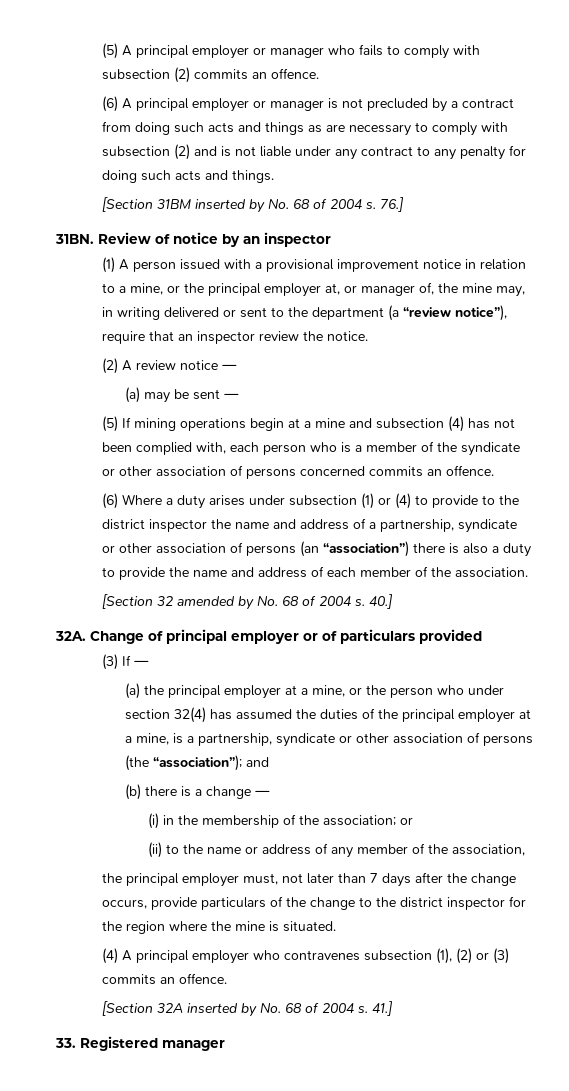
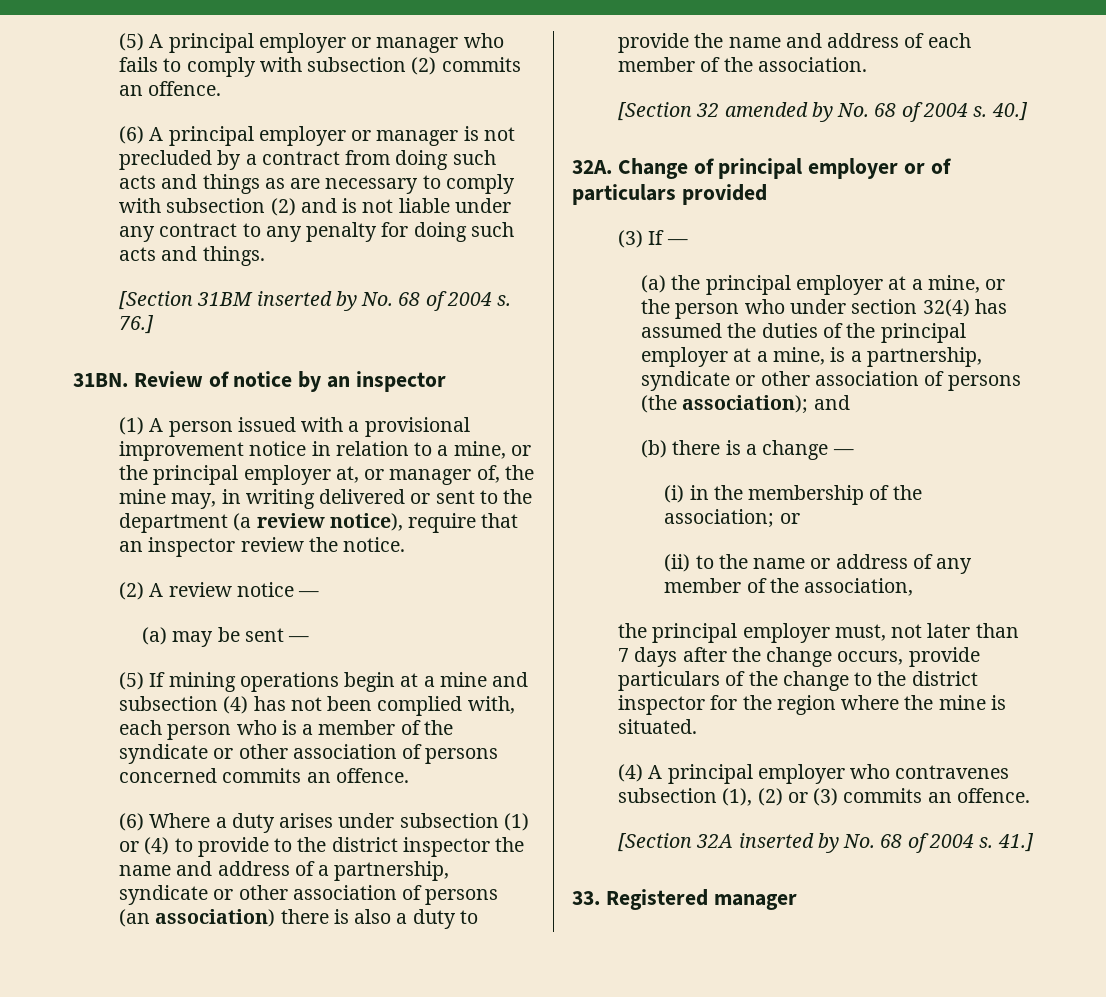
- (1) A person issued with a provisional improvement notice in relation to a mine, or the principal employer at, or manager of, the mine may, in writing delivered or sent to the department (a “review notice”), require that an inspector review the notice.
+ (1) A person issued with a provisional improvement notice in relation to a mine, or the principal employer at, or manager of, the mine may, in writing delivered or sent to the department (a review notice), require that an inspector review the notice.
- (6) Where a duty arises under subsection (1) or (4) to provide to the district inspector the name and address of a partnership, syndicate or other association of persons (an “association”) there is also a duty to provide the name and address of each member of the association.
+ (6) Where a duty arises under subsection (1) or (4) to provide to the district inspector the name and address of a partnership, syndicate or other association of persons (an association) there is also a duty to provide the name and address of each member of the association.
- (a) the principal employer at a mine, or the person who under section 32(4) has assumed the duties of the principal employer at a mine, is a partnership, syndicate or other association of persons (the “association”); and
+ (a) the principal employer at a mine, or the person who under section 32(4) has assumed the duties of the principal employer at a mine, is a partnership, syndicate or other association of persons (the association); and

